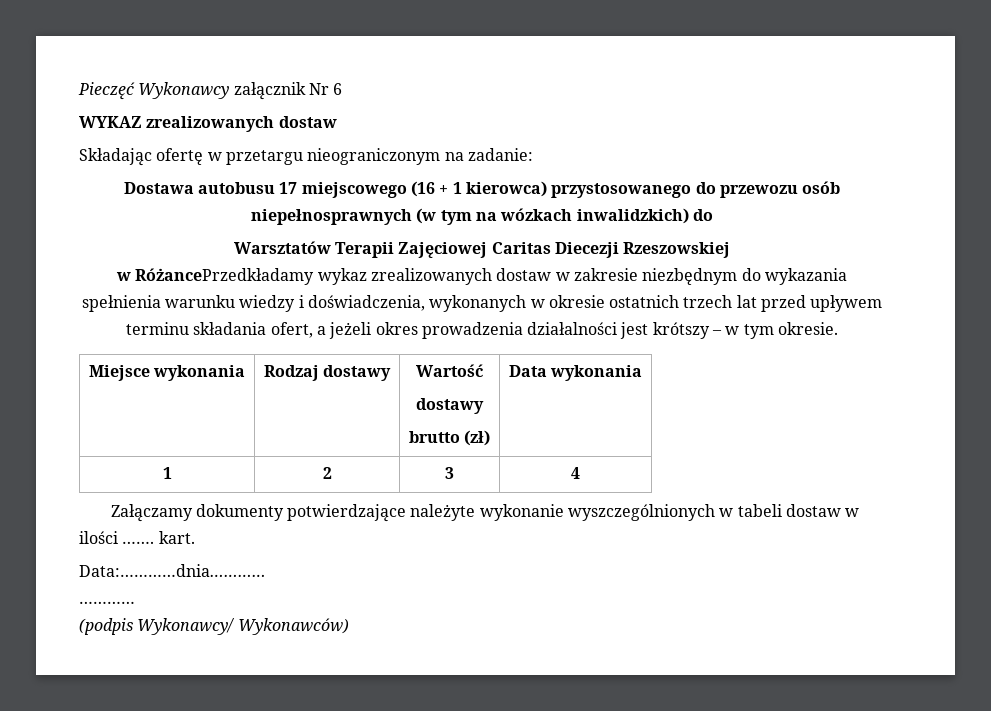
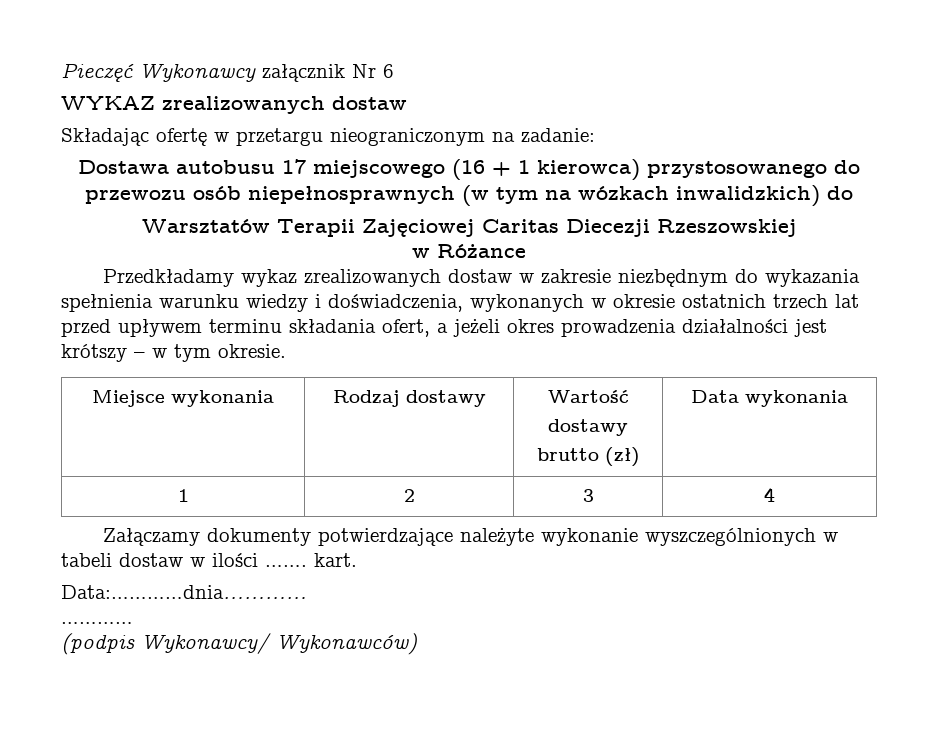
- w RóżancePrzedkładamy wykaz zrealizowanych dostaw w zakresie niezbędnym do wykazania spełnienia warunku wiedzy i doświadczenia, wykonanych w okresie ostatnich trzech lat przed upływem terminu składania ofert, a jeżeli okres prowadzenia działalności jest krótszy – w tym okresie.
+ w Różance
+ Przedkładamy wykaz zrealizowanych dostaw w zakresie niezbędnym do wykazania spełnienia warunku wiedzy i doświadczenia, wykonanych w okresie ostatnich trzech lat przed upływem terminu składania ofert, a jeżeli okres prowadzenia działalności jest krótszy – w tym okresie.

